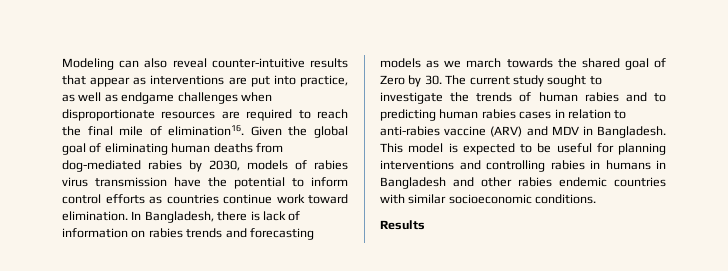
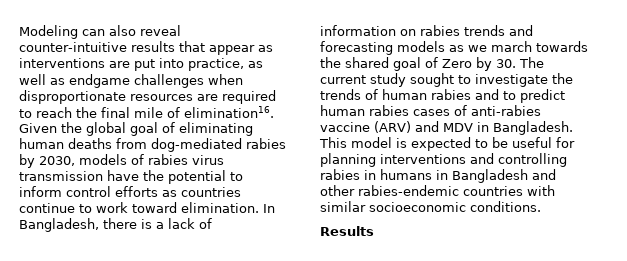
- Given the global goal of eliminating human deaths from dog-mediated rabies by 2030, models of rabies virus transmission have the potential to inform control efforts as countries continue work toward elimination.
+ Given the global goal of eliminating human deaths from dog-mediated rabies by 2030, models of rabies virus transmission have the potential to inform control efforts as countries continue to work toward elimination.
- In Bangladesh, there is lack of information on rabies trends and forecasting models as we march towards the shared goal of Zero by 30. The current study sought to investigate the trends of human rabies and to predicting human rabies cases in relation to anti-rabies vaccine (ARV) and MDV in Bangladesh.
+ In Bangladesh, there is a lack of information on rabies trends and forecasting models as we march towards the shared goal of Zero by 30. The current study sought to investigate the trends of human rabies and to predict human rabies cases of anti-rabies vaccine (ARV) and MDV in Bangladesh.
- This model is expected to be useful for planning interventions and controlling rabies in humans in Bangladesh and other rabies endemic countries with similar socioeconomic conditions.
+ This model is expected to be useful for planning interventions and controlling rabies in humans in Bangladesh and other rabies-endemic countries with similar socioeconomic conditions.

